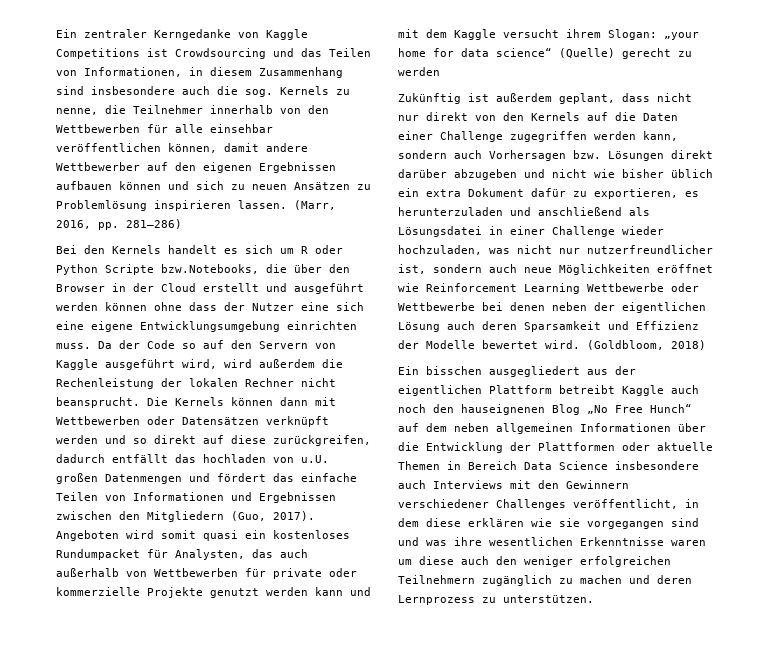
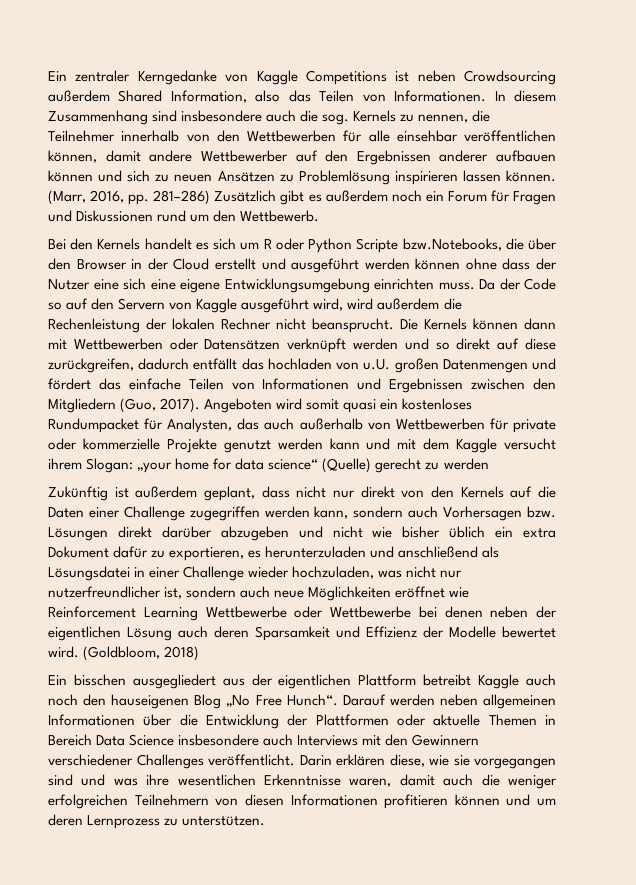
- Ein zentraler Kerngedanke von Kaggle Competitions ist Crowdsourcing und das Teilen von Informationen, in diesem Zusammenhang sind insbesondere auch die sog. Kernels zu nenne, die Teilnehmer innerhalb von den Wettbewerben für alle einsehbar veröffentlichen können, damit andere Wettbewerber auf den eigenen Ergebnissen aufbauen können und sich zu neuen Ansätzen zu Problemlösung inspirieren lassen.
+ Ein zentraler Kerngedanke von Kaggle Competitions ist neben Crowdsourcing außerdem Shared Information, also das Teilen von Informationen. In diesem Zusammenhang sind insbesondere auch die sog. Kernels zu nennen, die Teilnehmer innerhalb von den Wettbewerben für alle einsehbar veröffentlichen können, damit andere Wettbewerber auf den Ergebnissen anderer aufbauen können und sich zu neuen Ansätzen zu Problemlösung inspirieren lassen können.
- (Marr, 2016, pp. 281–286)
+ (Marr, 2016, pp. 281–286) Zusätzlich gibt es außerdem noch ein Forum für Fragen und Diskussionen rund um den Wettbewerb.
- Ein bisschen ausgegliedert aus der eigentlichen Plattform betreibt Kaggle auch noch den hauseignenen Blog „No Free Hunch“ auf dem neben allgemeinen Informationen über die Entwicklung der Plattformen oder aktuelle Themen in Bereich Data Science insbesondere auch Interviews mit den Gewinnern verschiedener Challenges veröffentlicht, in dem diese erklären wie sie vorgegangen sind und was ihre wesentlichen Erkenntnisse waren um diese auch den weniger erfolgreichen Teilnehmern zugänglich zu machen und deren Lernprozess zu unterstützen.
+ Ein bisschen ausgegliedert aus der eigentlichen Plattform betreibt Kaggle auch noch den hauseigenen Blog „No Free Hunch“. Darauf werden neben allgemeinen Informationen über die Entwicklung der Plattformen oder aktuelle Themen in Bereich Data Science insbesondere auch Interviews mit den Gewinnern verschiedener Challenges veröffentlicht. Darin erklären diese, wie sie vorgegangen sind und was ihre wesentlichen Erkenntnisse waren, damit auch die weniger erfolgreichen Teilnehmern von diesen Informationen profitieren können und um deren Lernprozess zu unterstützen.

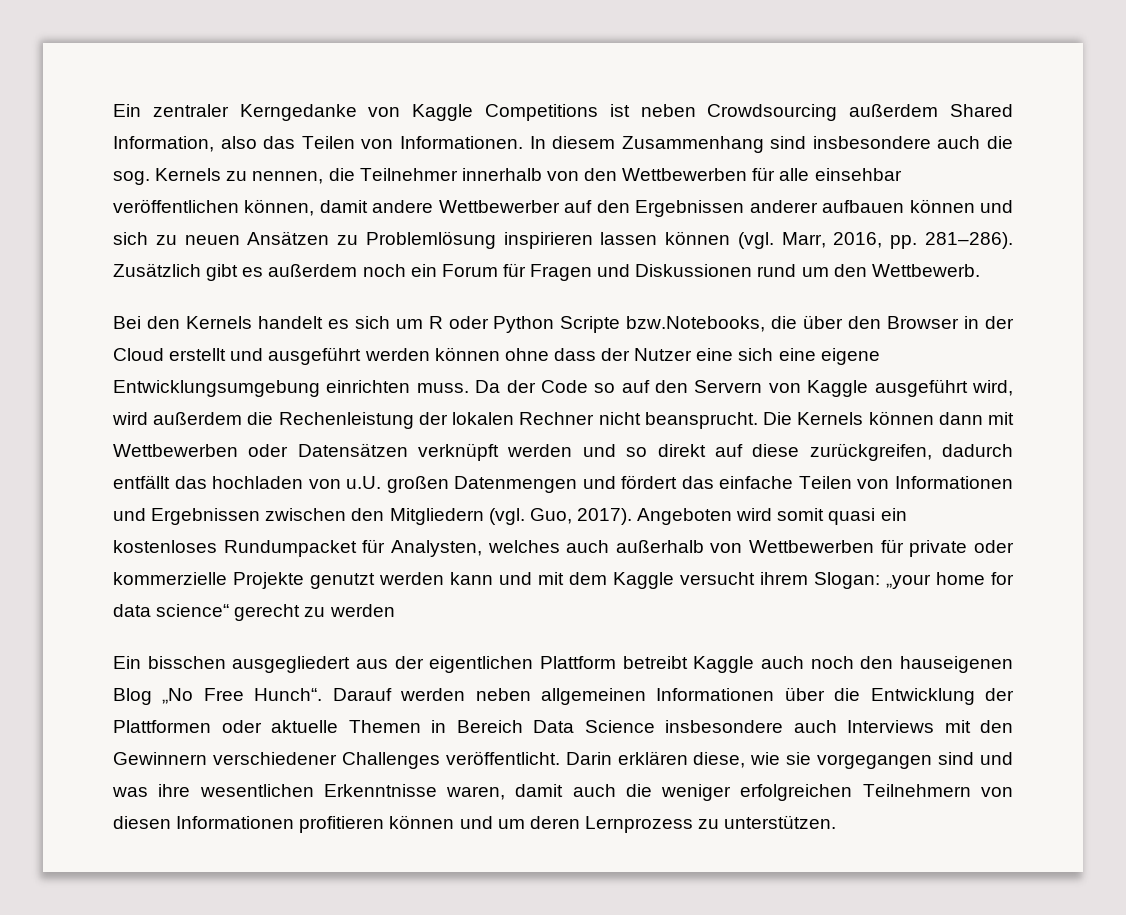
- In diesem Zusammenhang sind insbesondere auch die sog. Kernels zu nennen, die Teilnehmer innerhalb von den Wettbewerben für alle einsehbar veröffentlichen können, damit andere Wettbewerber auf den Ergebnissen anderer aufbauen können und sich zu neuen Ansätzen zu Problemlösung inspirieren lassen können. (Marr, 2016, pp. 281–286) Zusätzlich gibt es außerdem noch ein Forum für Fragen und Diskussionen rund um den Wettbewerb.
+ In diesem Zusammenhang sind insbesondere auch die sog. Kernels zu nennen, die Teilnehmer innerhalb von den Wettbewerben für alle einsehbar veröffentlichen können, damit andere Wettbewerber auf den Ergebnissen anderer aufbauen können und sich zu neuen Ansätzen zu Problemlösung inspirieren lassen können (vgl. Marr, 2016, pp. 281–286). Zusätzlich gibt es außerdem noch ein Forum für Fragen und Diskussionen rund um den Wettbewerb.
- Die Kernels können dann mit Wettbewerben oder Datensätzen verknüpft werden und so direkt auf diese zurückgreifen, dadurch entfällt das hochladen von u.U. großen Datenmengen und fördert das einfache Teilen von Informationen und Ergebnissen zwischen den Mitgliedern (Guo, 2017).
+ Die Kernels können dann mit Wettbewerben oder Datensätzen verknüpft werden und so direkt auf diese zurückgreifen, dadurch entfällt das hochladen von u.U. großen Datenmengen und fördert das einfache Teilen von Informationen und Ergebnissen zwischen den Mitgliedern (vgl. Guo, 2017).
- Angeboten wird somit quasi ein kostenloses Rundumpacket für Analysten, das auch außerhalb von Wettbewerben für private oder kommerzielle Projekte genutzt werden kann und mit dem Kaggle versucht ihrem Slogan: „your home for data science“ (Quelle) gerecht zu werden
+ Angeboten wird somit quasi ein kostenloses Rundumpacket für Analysten, welches auch außerhalb von Wettbewerben für private oder kommerzielle Projekte genutzt werden kann und mit dem Kaggle versucht ihrem Slogan: „your home for data science“ gerecht zu werden
- Zukünftig ist außerdem geplant, dass nicht nur direkt von den Kernels auf die Daten einer Challenge zugegriffen werden kann, sondern auch Vorhersagen bzw. Lösungen direkt darüber abzugeben und nicht wie bisher üblich ein extra Dokument dafür zu exportieren, es herunterzuladen und anschließend als Lösungsdatei in einer Challenge wieder hochzuladen, was nicht nur nutzerfreundlicher ist, sondern auch neue Möglichkeiten eröffnet wie Reinforcement Learning Wettbewerbe oder Wettbewerbe bei denen neben der eigentlichen Lösung auch deren Sparsamkeit und Effizienz der Modelle bewertet wird. (Goldbloom, 2018)

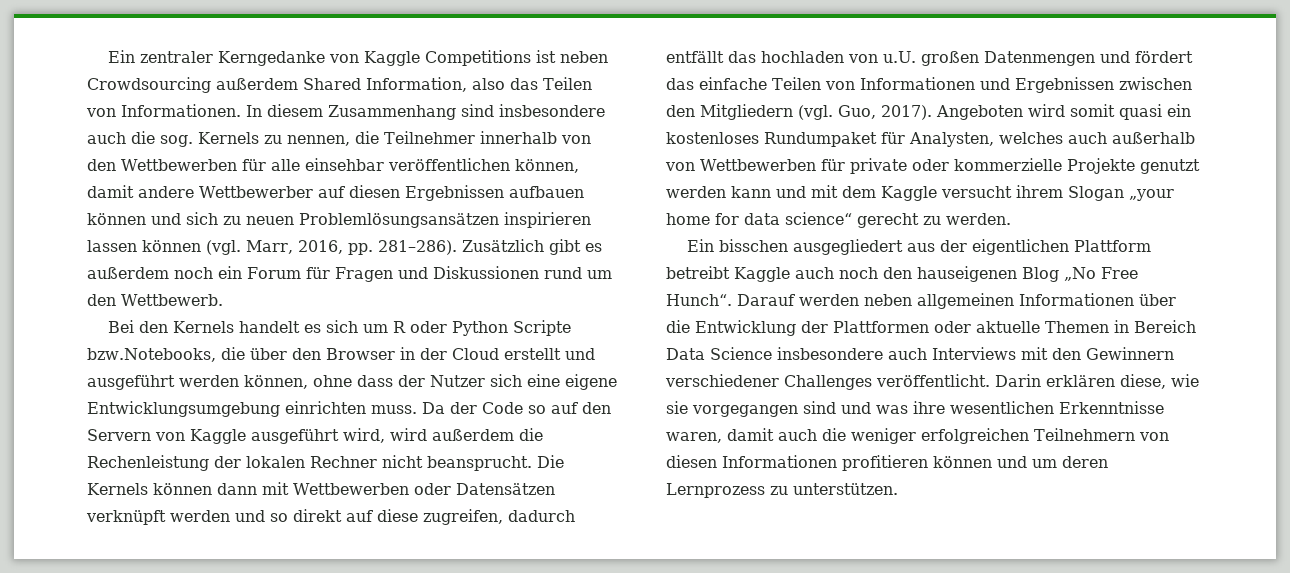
- In diesem Zusammenhang sind insbesondere auch die sog. Kernels zu nennen, die Teilnehmer innerhalb von den Wettbewerben für alle einsehbar veröffentlichen können, damit andere Wettbewerber auf den Ergebnissen anderer aufbauen können und sich zu neuen Ansätzen zu Problemlösung inspirieren lassen können (vgl. Marr, 2016, pp. 281–286).
+ In diesem Zusammenhang sind insbesondere auch die sog. Kernels zu nennen, die Teilnehmer innerhalb von den Wettbewerben für alle einsehbar veröffentlichen können, damit andere Wettbewerber auf diesen Ergebnissen aufbauen können und sich zu neuen Problemlösungsansätzen inspirieren lassen können (vgl. Marr, 2016, pp. 281–286).
- Bei den Kernels handelt es sich um R oder Python Scripte bzw.Notebooks, die über den Browser in der Cloud erstellt und ausgeführt werden können ohne dass der Nutzer eine sich eine eigene Entwicklungsumgebung einrichten muss.
+ Bei den Kernels handelt es sich um R oder Python Scripte bzw.Notebooks, die über den Browser in der Cloud erstellt und ausgeführt werden können, ohne dass der Nutzer sich eine eigene Entwicklungsumgebung einrichten muss.
- Die Kernels können dann mit Wettbewerben oder Datensätzen verknüpft werden und so direkt auf diese zurückgreifen, dadurch entfällt das hochladen von u.U. großen Datenmengen und fördert das einfache Teilen von Informationen und Ergebnissen zwischen den Mitgliedern (vgl. Guo, 2017).
+ Die Kernels können dann mit Wettbewerben oder Datensätzen verknüpft werden und so direkt auf diese zugreifen, dadurch entfällt das hochladen von u.U. großen Datenmengen und fördert das einfache Teilen von Informationen und Ergebnissen zwischen den Mitgliedern (vgl. Guo, 2017).
- Angeboten wird somit quasi ein kostenloses Rundumpacket für Analysten, welches auch außerhalb von Wettbewerben für private oder kommerzielle Projekte genutzt werden kann und mit dem Kaggle versucht ihrem Slogan: „your home for data science“ gerecht zu werden
+ Angeboten wird somit quasi ein kostenloses Rundumpaket für Analysten, welches auch außerhalb von Wettbewerben für private oder kommerzielle Projekte genutzt werden kann und mit dem Kaggle versucht ihrem Slogan „your home for data science“ gerecht zu werden.

